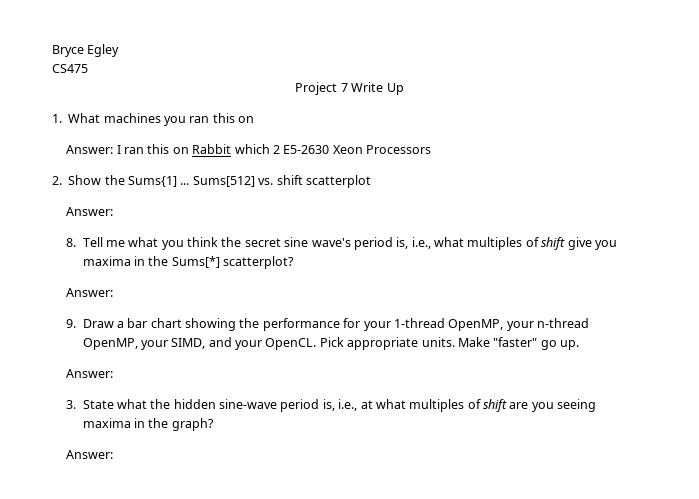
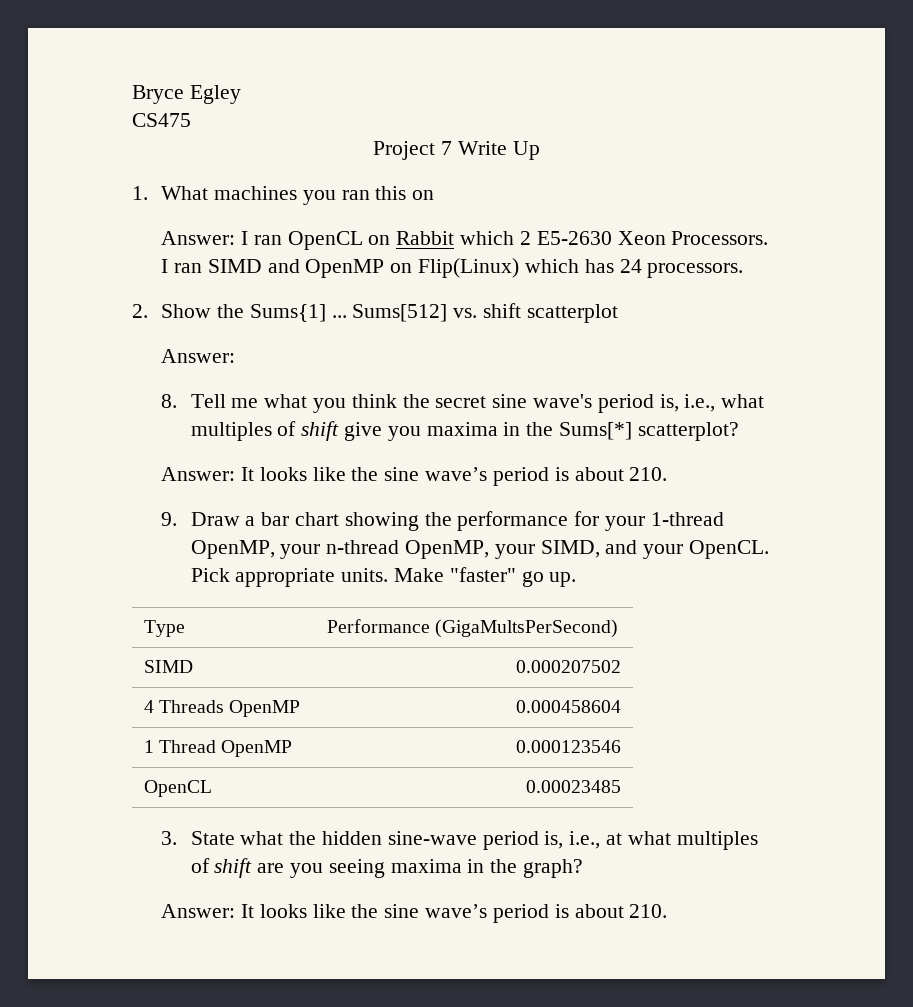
- Answer: I ran this on Rabbit which 2 E5-2630 Xeon Processors
+ Answer: I ran OpenCL on Rabbit which 2 E5-2630 Xeon Processors. I ran SIMD and OpenMP on Flip(Linux) which has 24 processors.
  8. Tell me what you think the secret sine wave's period is, i.e., what multiples of shift give you maxima in the Sums[*] scatterplot?
- Answer:
+ Answer: It looks like the sine wave’s period is about 210.
  Make "faster" go up.
- Answer:
+ Type | Performance (GigaMultsPerSecond)
+ SIMD | 0.000207502
+ 4 Threads OpenMP | 0.000458604
+ 1 Thread OpenMP | 0.000123546
+ OpenCL | 0.00023485
  3. State what the hidden sine-wave period is, i.e., at what multiples of shift are you seeing maxima in the graph?
- Answer:
+ Answer: It looks like the sine wave’s period is about 210.

